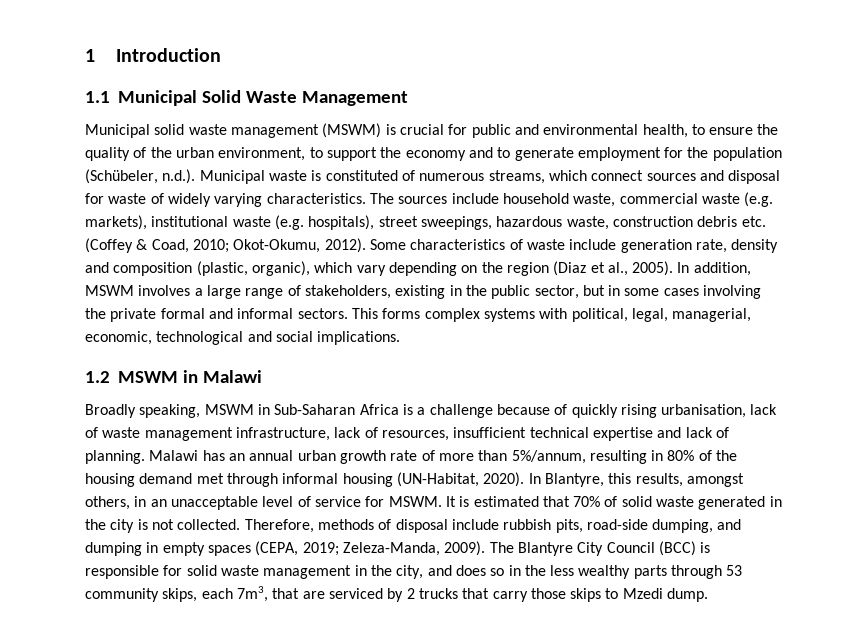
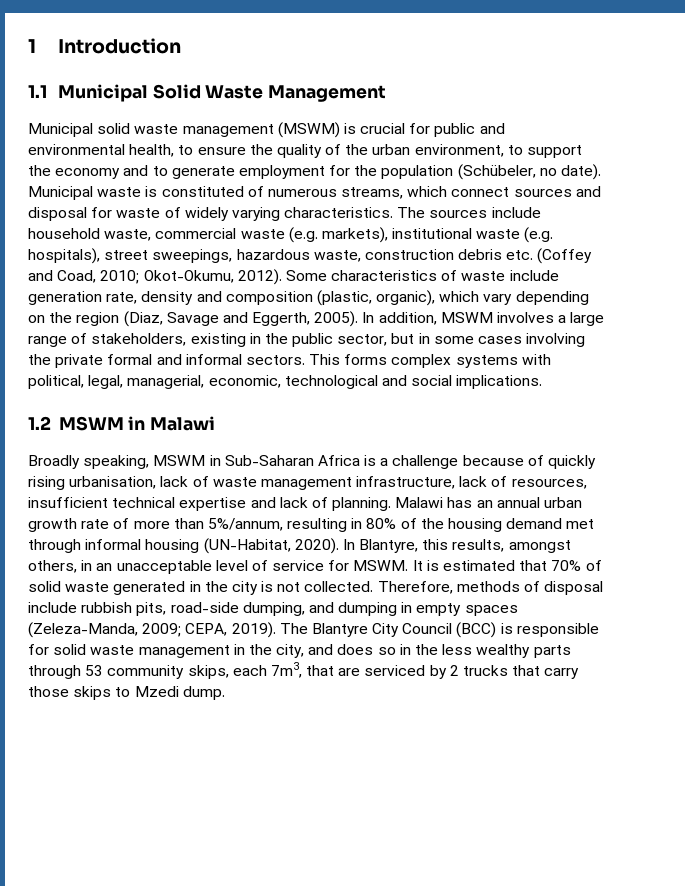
- Municipal solid waste management (MSWM) is crucial for public and environmental health, to ensure the quality of the urban environment, to support the economy and to generate employment for the population (Schübeler, n.d.). Municipal waste is constituted of numerous streams, which connect sources and disposal for waste of widely varying characteristics.
+ Municipal solid waste management (MSWM) is crucial for public and environmental health, to ensure the quality of the urban environment, to support the economy and to generate employment for the population (Schübeler, no date). Municipal waste is constituted of numerous streams, which connect sources and disposal for waste of widely varying characteristics.
- The sources include household waste, commercial waste (e.g. markets), institutional waste (e.g. hospitals), street sweepings, hazardous waste, construction debris etc. (Coffey & Coad, 2010; Okot-Okumu, 2012).
+ The sources include household waste, commercial waste (e.g. markets), institutional waste (e.g. hospitals), street sweepings, hazardous waste, construction debris etc. (Coffey and Coad, 2010; Okot-Okumu, 2012).
- Some characteristics of waste include generation rate, density and composition (plastic, organic), which vary depending on the region (Diaz et al., 2005).
+ Some characteristics of waste include generation rate, density and composition (plastic, organic), which vary depending on the region (Diaz, Savage and Eggerth, 2005).
- Therefore, methods of disposal include rubbish pits, road-side dumping, and dumping in empty spaces (CEPA, 2019; Zeleza-Manda, 2009).
+ Therefore, methods of disposal include rubbish pits, road-side dumping, and dumping in empty spaces (Zeleza-Manda, 2009; CEPA, 2019).

